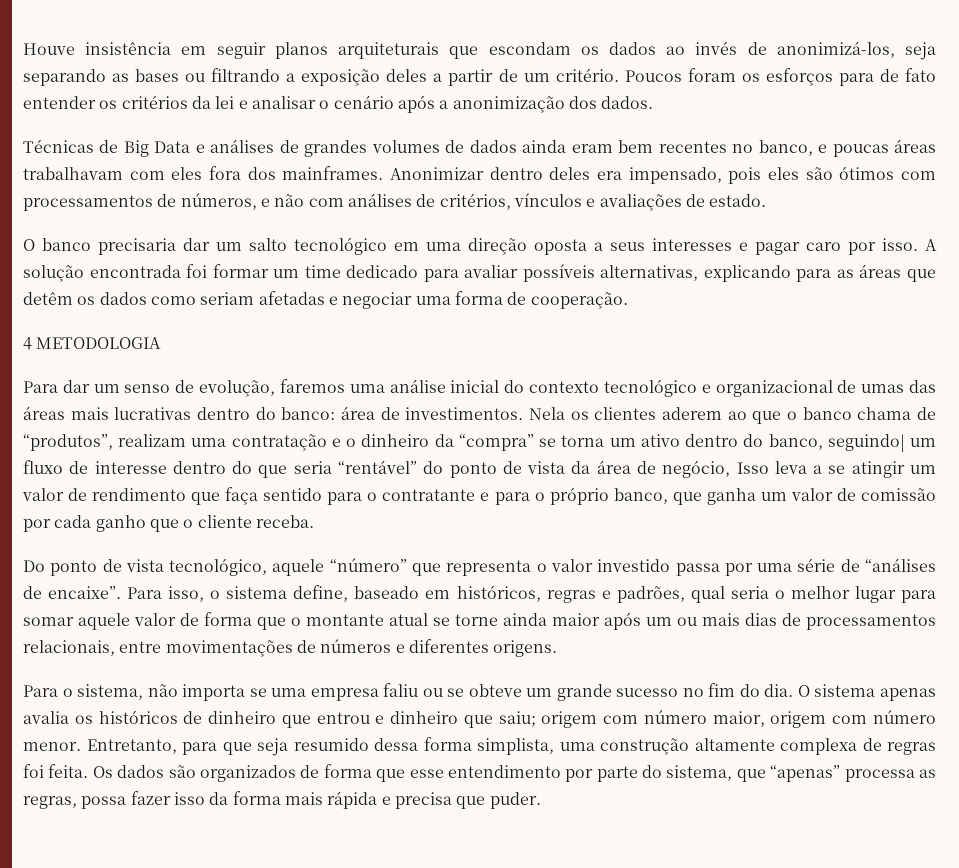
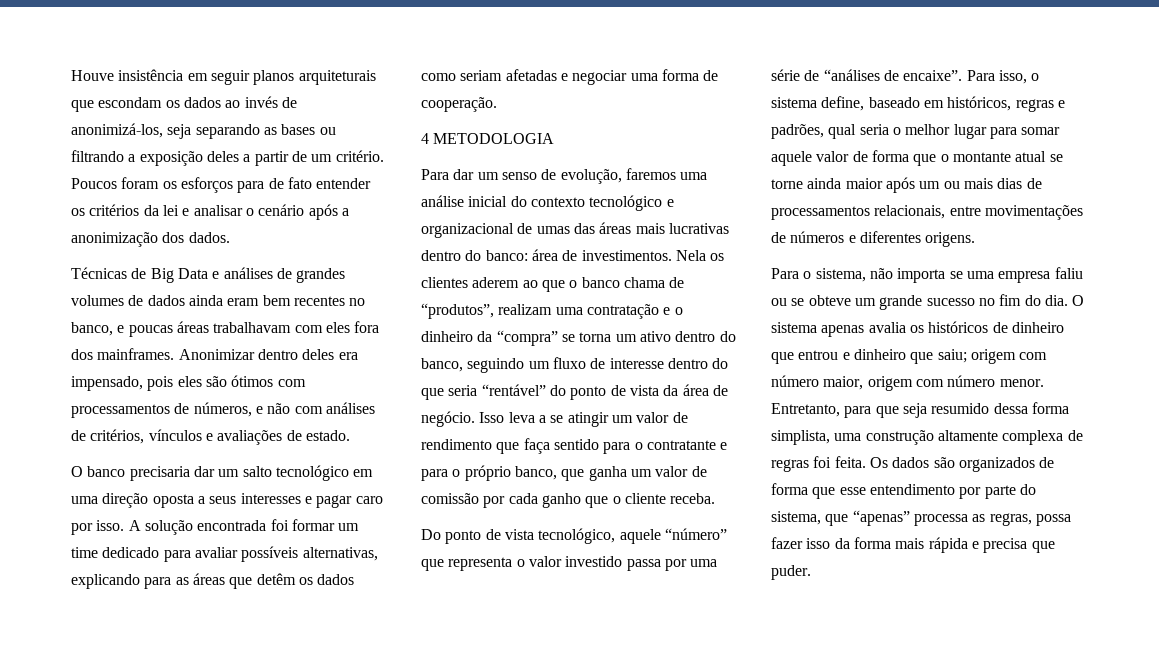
- Nela os clientes aderem ao que o banco chama de “produtos”, realizam uma contratação e o dinheiro da “compra” se torna um ativo dentro do banco, seguindo| um fluxo de interesse dentro do que seria “rentável” do ponto de vista da área de negócio, Isso leva a se atingir um valor de rendimento que faça sentido para o contratante e para o próprio banco, que ganha um valor de comissão por cada ganho que o cliente receba.
+ Nela os clientes aderem ao que o banco chama de “produtos”, realizam uma contratação e o dinheiro da “compra” se torna um ativo dentro do banco, seguindo um fluxo de interesse dentro do que seria “rentável” do ponto de vista da área de negócio. Isso leva a se atingir um valor de rendimento que faça sentido para o contratante e para o próprio banco, que ganha um valor de comissão por cada ganho que o cliente receba.

